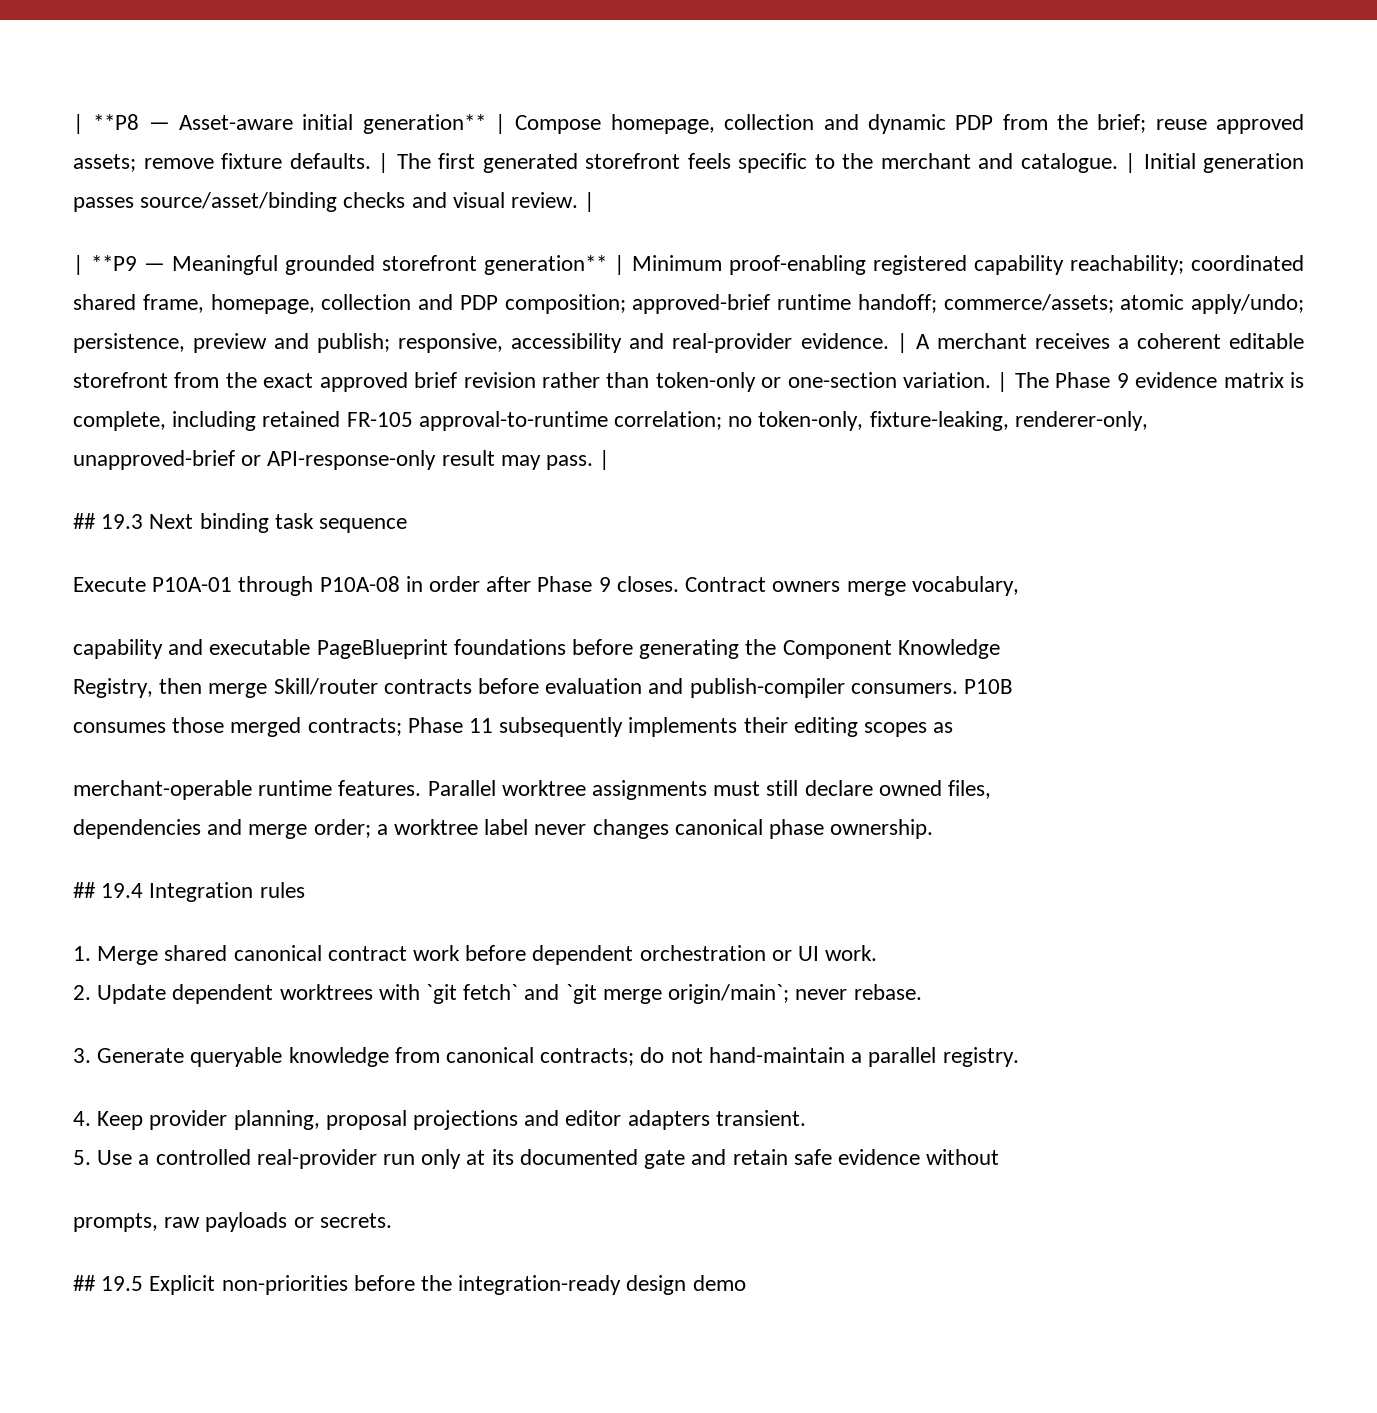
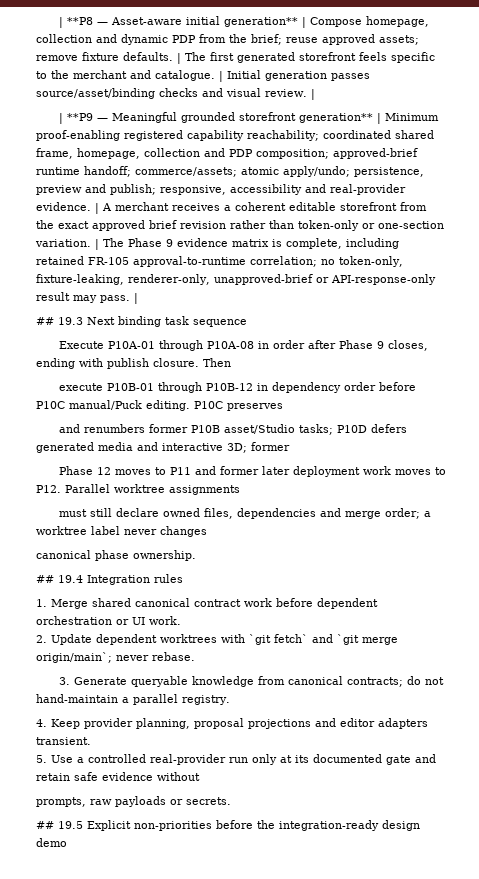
- Execute P10A-01 through P10A-08 in order after Phase 9 closes. Contract owners merge vocabulary,
- capability and executable PageBlueprint foundations before generating the Component Knowledge
- Registry, then merge Skill/router contracts before evaluation and publish-compiler consumers. P10B
- consumes those merged contracts; Phase 11 subsequently implements their editing scopes as
- merchant-operable runtime features. Parallel worktree assignments must still declare owned files,
- dependencies and merge order; a worktree label never changes canonical phase ownership.
+ Execute P10A-01 through P10A-08 in order after Phase 9 closes, ending with publish closure. Then
+ execute P10B-01 through P10B-12 in dependency order before P10C manual/Puck editing. P10C preserves
+ and renumbers former P10B asset/Studio tasks; P10D defers generated media and interactive 3D; former
+ Phase 12 moves to P11 and former later deployment work moves to P12. Parallel worktree assignments
+ must still declare owned files, dependencies and merge order; a worktree label never changes
+ canonical phase ownership.

